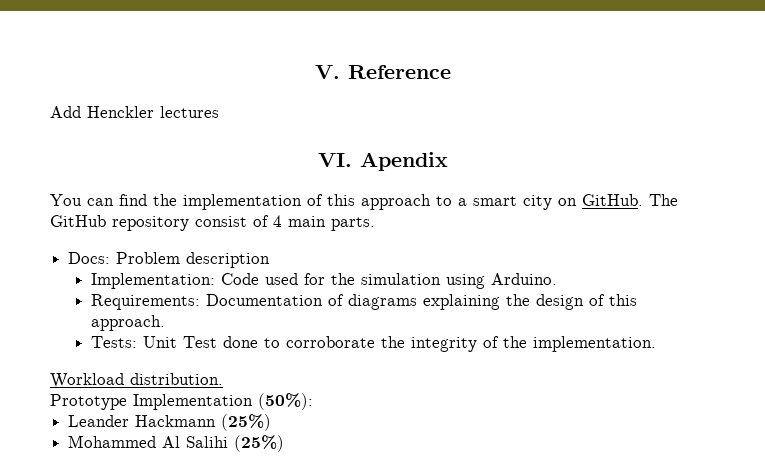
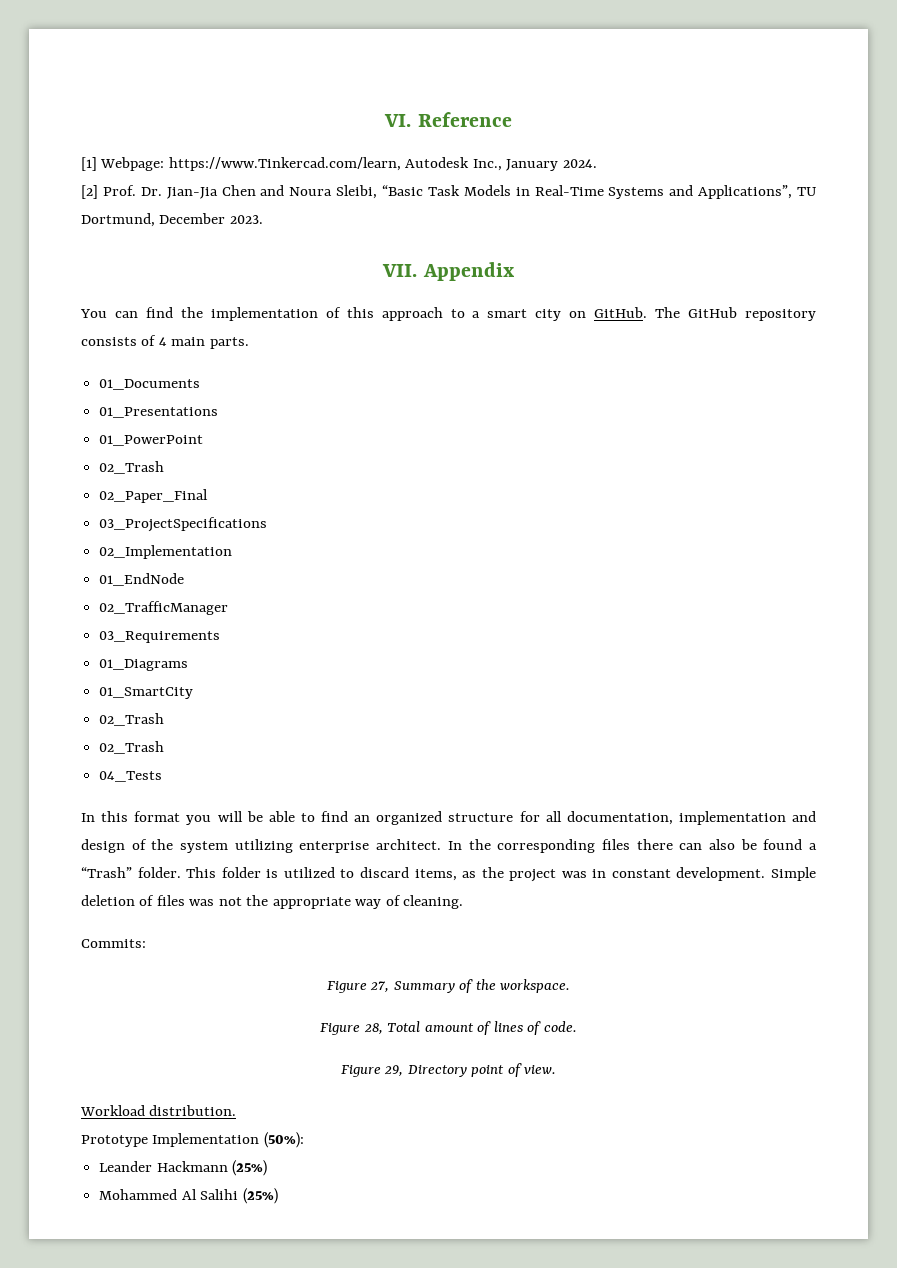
- V. Reference
+ VI. Reference
- Add Henckler lectures
- VI. Apendix
+ [1] Webpage: https://www.Tinkercad.com/learn, Autodesk Inc., January 2024.
+ [2] Prof. Dr. Jian-Jia Chen and Noura Sleibi, “Basic Task Models in Real-Time Systems and Applications”, TU Dortmund, December 2023.
+ VII. Appendix
- The GitHub repository consist of 4 main parts.
+ The GitHub repository consists of 4 main parts.
- Docs: Problem description
- Implementation: Code used for the simulation using Arduino.
- Requirements: Documentation of diagrams explaining the design of this approach.
- Tests: Unit Test done to corroborate the integrity of the implementation.
+ 01_Documents
+ 01_Presentations
+ 01_PowerPoint
+ 02_Trash
+ 02_Paper_Final
+ 03_ProjectSpecifications
+ 02_Implementation
+ 01_EndNode
+ 02_TrafficManager
+ 03_Requirements
+ 01_Diagrams
+ 01_SmartCity
+ 02_Trash
+ 02_Trash
+ 04_Tests
+ In this format you will be able to find an organized structure for all documentation, implementation and design of the system utilizing enterprise architect. In the corresponding files there can also be found a “Trash” folder. This folder is utilized to discard items, as the project was in constant development. Simple deletion of files was not the appropriate way of cleaning.
+ Commits:
+ Figure 27, Summary of the workspace.
+ Figure 28, Total amount of lines of code.
+ Figure 29, Directory point of view.

